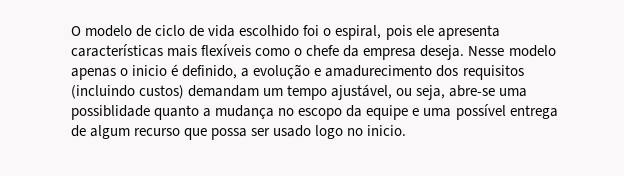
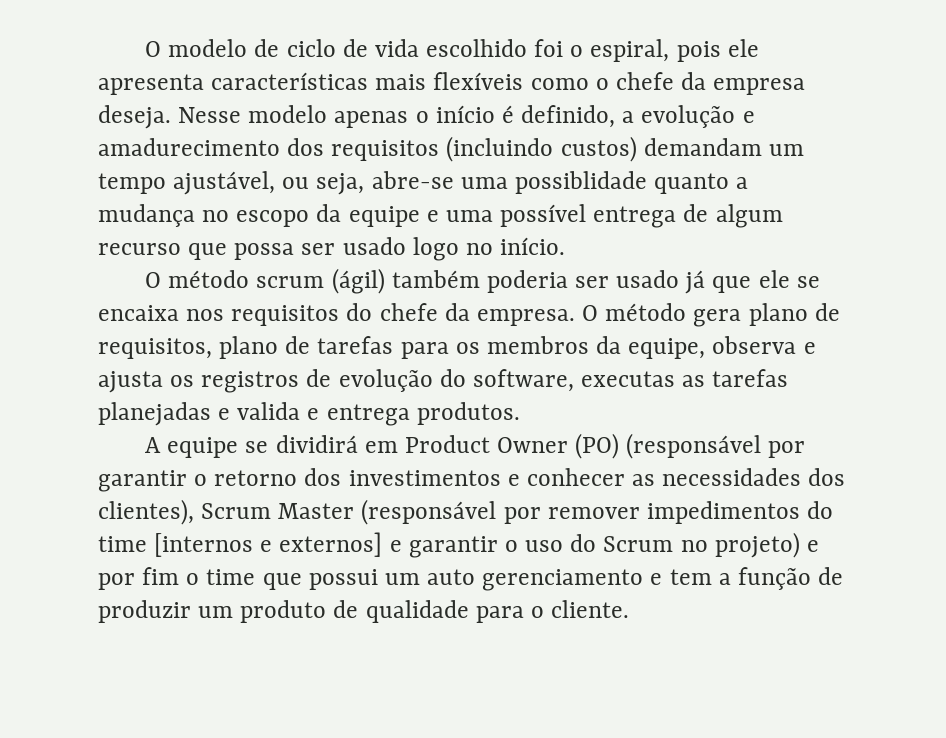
- Nesse modelo apenas o inicio é definido, a evolução e amadurecimento dos requisitos (incluindo custos) demandam um tempo ajustável, ou seja, abre-se uma possiblidade quanto a mudança no escopo da equipe e uma possível entrega de algum recurso que possa ser usado logo no inicio.
+ Nesse modelo apenas o início é definido, a evolução e amadurecimento dos requisitos (incluindo custos) demandam um tempo ajustável, ou seja, abre-se uma possiblidade quanto a mudança no escopo da equipe e uma possível entrega de algum recurso que possa ser usado logo no início.
+ O método scrum (ágil) também poderia ser usado já que ele se encaixa nos requisitos do chefe da empresa. O método gera plano de requisitos, plano de tarefas para os membros da equipe, observa e ajusta os registros de evolução do software, executas as tarefas planejadas e valida e entrega produtos.
+ A equipe se dividirá em Product Owner (PO) (responsável por garantir o retorno dos investimentos e conhecer as necessidades dos clientes), Scrum Master (responsável por remover impedimentos do time [internos e externos] e garantir o uso do Scrum no projeto) e por fim o time que possui um auto gerenciamento e tem a função de produzir um produto de qualidade para o cliente.

